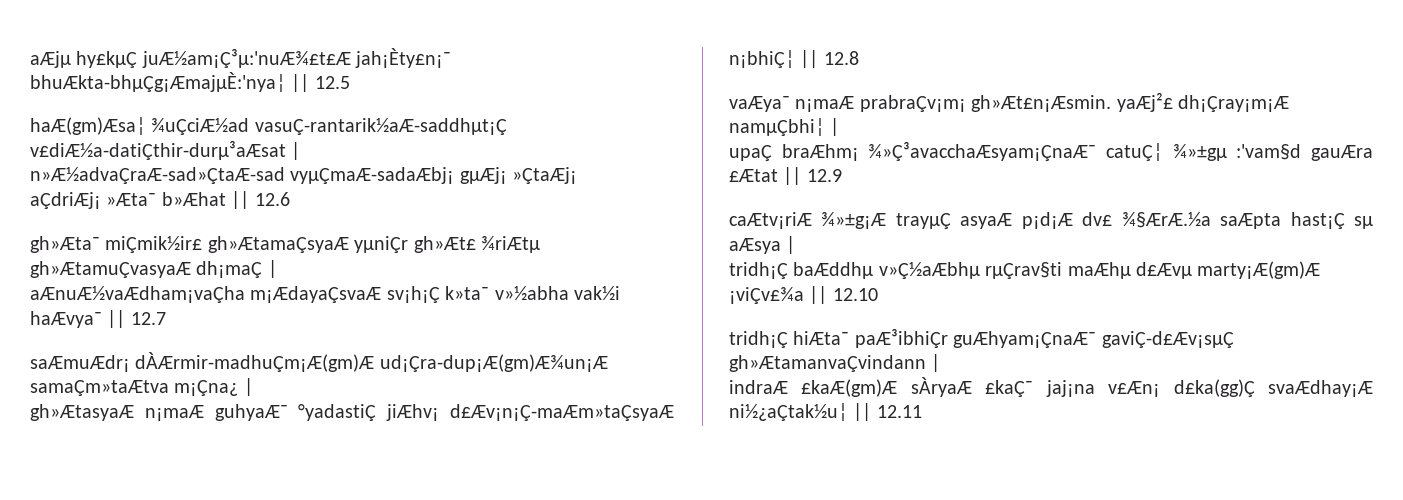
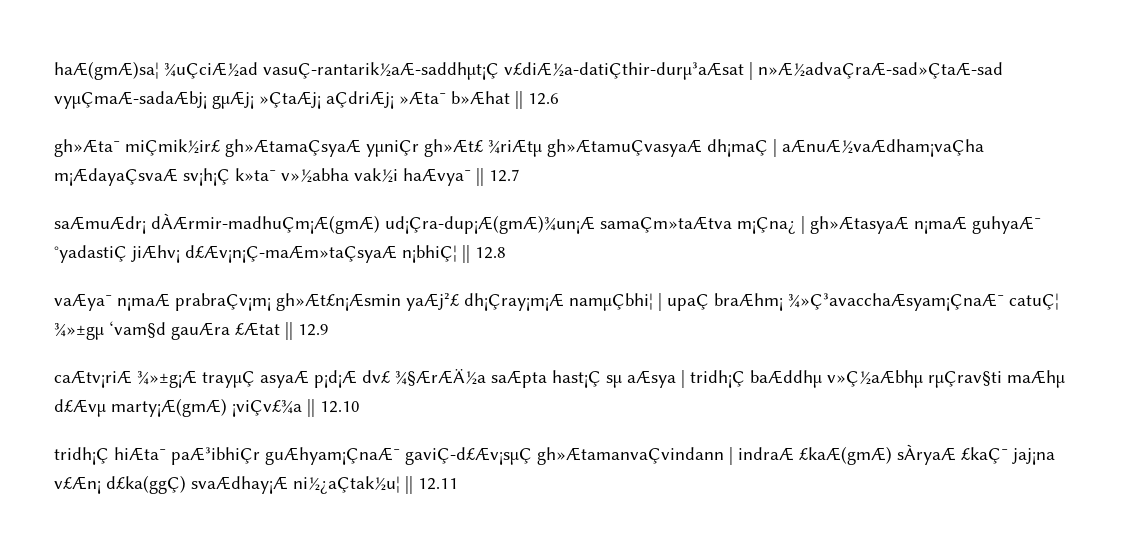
- aÆjµ hy£kµÇ juÆ½am¡Ç³µ:'nuÆ¾£t£Æ jah¡Èty£n¡¯ bhuÆkta-bhµÇg¡ÆmajµÈ:'nya¦ || 12.5
- haÆ(gm)Æsa¦ ¾uÇciÆ½ad vasuÇ-rantarik½aÆ-saddhµt¡Ç v£diÆ½a-datiÇthir-durµ³aÆsat |
- n»Æ½advaÇraÆ-sad»ÇtaÆ-sad vyµÇmaÆ-sadaÆbj¡ gµÆj¡ »ÇtaÆj¡
- aÇdriÆj¡ »Æta¯ b»Æhat || 12.6
+ haÆ(gmÆ)sa¦ ¾uÇciÆ½ad vasuÇ-rantarik½aÆ-saddhµt¡Ç v£diÆ½a-datiÇthir-durµ³aÆsat | n»Æ½advaÇraÆ-sad»ÇtaÆ-sad vyµÇmaÆ-sadaÆbj¡ gµÆj¡ »ÇtaÆj¡ aÇdriÆj¡ »Æta¯ b»Æhat || 12.6
- gh»Æta¯ miÇmik½ir£ gh»ÆtamaÇsyaÆ yµniÇr gh»Æt£ ¾riÆtµ gh»ÆtamuÇvasyaÆ dh¡maÇ |
- aÆnuÆ½vaÆdham¡vaÇha m¡ÆdayaÇsvaÆ sv¡h¡Ç k»ta¯ v»½abha vak½i haÆvya¯ || 12.7
+ gh»Æta¯ miÇmik½ir£ gh»ÆtamaÇsyaÆ yµniÇr gh»Æt£ ¾riÆtµ gh»ÆtamuÇvasyaÆ dh¡maÇ | aÆnuÆ½vaÆdham¡vaÇha m¡ÆdayaÇsvaÆ sv¡h¡Ç k»ta¯ v»½abha vak½i haÆvya¯ || 12.7
- saÆmuÆdr¡ dÀÆrmir-madhuÇm¡Æ(gm)Æ ud¡Çra-dup¡Æ(gm)Æ¾un¡Æ samaÇm»taÆtva m¡Çna¿ |
- gh»ÆtasyaÆ n¡maÆ guhyaÆ¯ °yadastiÇ jiÆhv¡ d£Æv¡n¡Ç-maÆm»taÇsyaÆ n¡bhiÇ¦ || 12.8
+ saÆmuÆdr¡ dÀÆrmir-madhuÇm¡Æ(gmÆ) ud¡Çra-dup¡Æ(gmÆ)¾un¡Æ samaÇm»taÆtva m¡Çna¿ | gh»ÆtasyaÆ n¡maÆ guhyaÆ¯ °yadastiÇ jiÆhv¡ d£Æv¡n¡Ç-maÆm»taÇsyaÆ n¡bhiÇ¦ || 12.8
- vaÆya¯ n¡maÆ prabraÇv¡m¡ gh»Æt£n¡Æsmin. yaÆj²£ dh¡Çray¡m¡Æ namµÇbhi¦ |
- upaÇ braÆhm¡ ¾»Ç³avacchaÆsyam¡ÇnaÆ¯ catuÇ¦ ¾»±gµ :'vam§d gauÆra £Ætat || 12.9
+ vaÆya¯ n¡maÆ prabraÇv¡m¡ gh»Æt£n¡Æsmin yaÆj²£ dh¡Çray¡m¡Æ namµÇbhi¦ | upaÇ braÆhm¡ ¾»Ç³avacchaÆsyam¡ÇnaÆ¯ catuÇ¦ ¾»±gµ ‘vam§d gauÆra £Ætat || 12.9
- caÆtv¡riÆ ¾»±g¡Æ trayµÇ asyaÆ p¡d¡Æ dv£ ¾§ÆrÆ.½a saÆpta hast¡Ç sµ aÆsya |
- tridh¡Ç baÆddhµ v»Ç½aÆbhµ rµÇrav§ti maÆhµ d£Ævµ marty¡Æ(gm)Æ ¡viÇv£¾a || 12.10
+ caÆtv¡riÆ ¾»±g¡Æ trayµÇ asyaÆ p¡d¡Æ dv£ ¾§ÆrÆÄ½a saÆpta hast¡Ç sµ aÆsya | tridh¡Ç baÆddhµ v»Ç½aÆbhµ rµÇrav§ti maÆhµ d£Ævµ marty¡Æ(gmÆ) ¡viÇv£¾a || 12.10
- tridh¡Ç hiÆta¯ paÆ³ibhiÇr guÆhyam¡ÇnaÆ¯ gaviÇ-d£Æv¡sµÇ gh»ÆtamanvaÇvindann |
- indraÆ £kaÆ(gm)Æ sÀryaÆ £kaÇ¯ jaj¡na v£Æn¡ d£ka(gg)Ç svaÆdhay¡Æ ni½¿aÇtak½u¦ || 12.11
+ tridh¡Ç hiÆta¯ paÆ³ibhiÇr guÆhyam¡ÇnaÆ¯ gaviÇ-d£Æv¡sµÇ gh»ÆtamanvaÇvindann | indraÆ £kaÆ(gmÆ) sÀryaÆ £kaÇ¯ jaj¡na v£Æn¡ d£ka(ggÇ) svaÆdhay¡Æ ni½¿aÇtak½u¦ || 12.11

